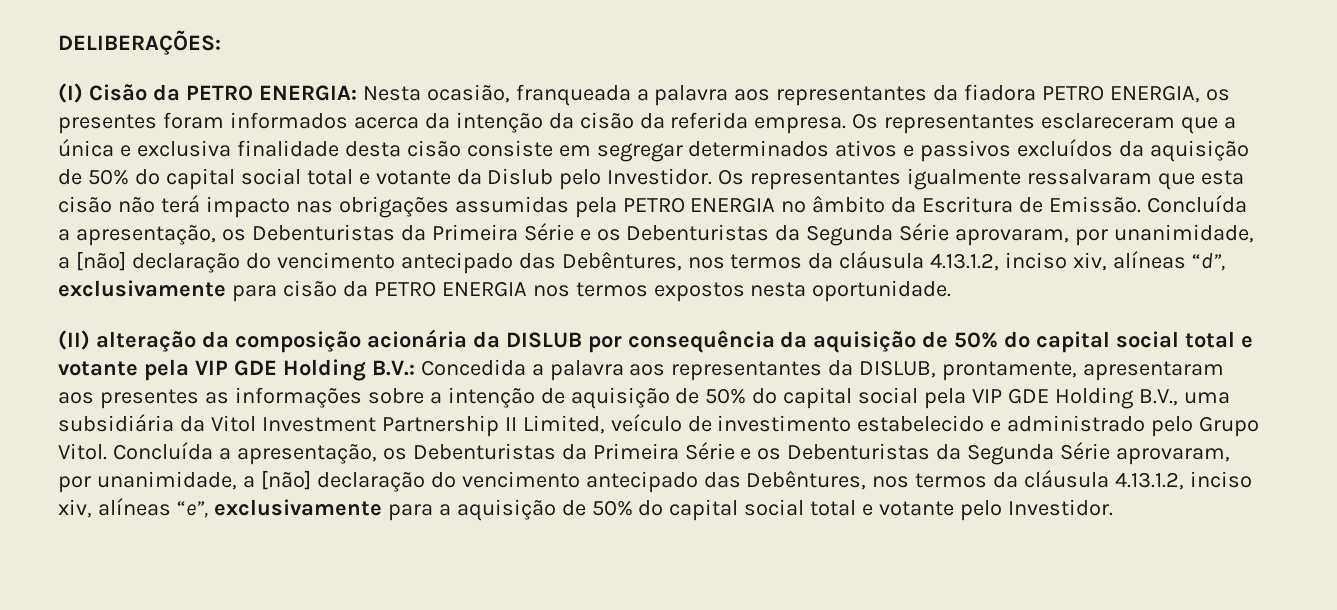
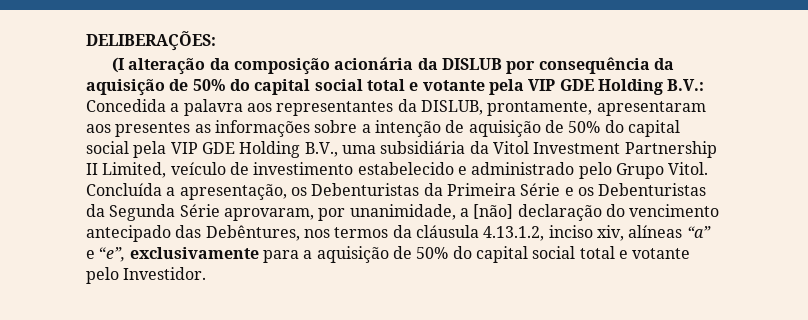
- (I) Cisão da PETRO ENERGIA: Nesta ocasião, franqueada a palavra aos representantes da fiadora PETRO ENERGIA, os presentes foram informados acerca da intenção da cisão da referida empresa. Os representantes esclareceram que a única e exclusiva finalidade desta cisão consiste em segregar determinados ativos e passivos excluídos da aquisição de 50% do capital social total e votante da Dislub pelo Investidor. Os representantes igualmente ressalvaram que esta cisão não terá impacto nas obrigações assumidas pela PETRO ENERGIA no âmbito da Escritura de Emissão. Concluída a apresentação, os Debenturistas da Primeira Série e os Debenturistas da Segunda Série aprovaram, por unanimidade, a [não] declaração do vencimento antecipado das Debêntures, nos termos da cláusula 4.13.1.2, inciso xiv, alíneas “d”, exclusivamente para cisão da PETRO ENERGIA nos termos expostos nesta oportunidade.
- (II) alteração da composição acionária da DISLUB por consequência da aquisição de 50% do capital social total e votante pela VIP GDE Holding B.V.:
+ (I alteração da composição acionária da DISLUB por consequência da aquisição de 50% do capital social total e votante pela VIP GDE Holding B.V.:
- Concluída a apresentação, os Debenturistas da Primeira Série e os Debenturistas da Segunda Série aprovaram, por unanimidade, a [não] declaração do vencimento antecipado das Debêntures, nos termos da cláusula 4.13.1.2, inciso xiv, alíneas “e”, exclusivamente para a aquisição de 50% do capital social total e votante pelo Investidor.
+ Concluída a apresentação, os Debenturistas da Primeira Série e os Debenturistas da Segunda Série aprovaram, por unanimidade, a [não] declaração do vencimento antecipado das Debêntures, nos termos da cláusula 4.13.1.2, inciso xiv, alíneas “a” e “e”, exclusivamente para a aquisição de 50% do capital social total e votante pelo Investidor.

